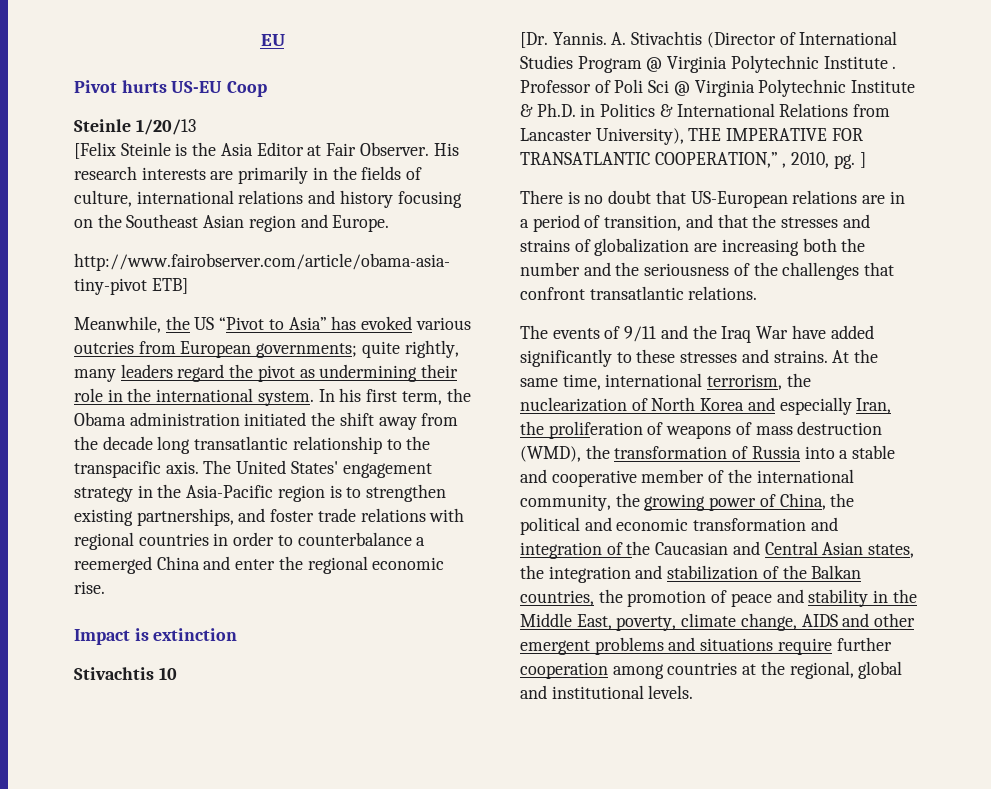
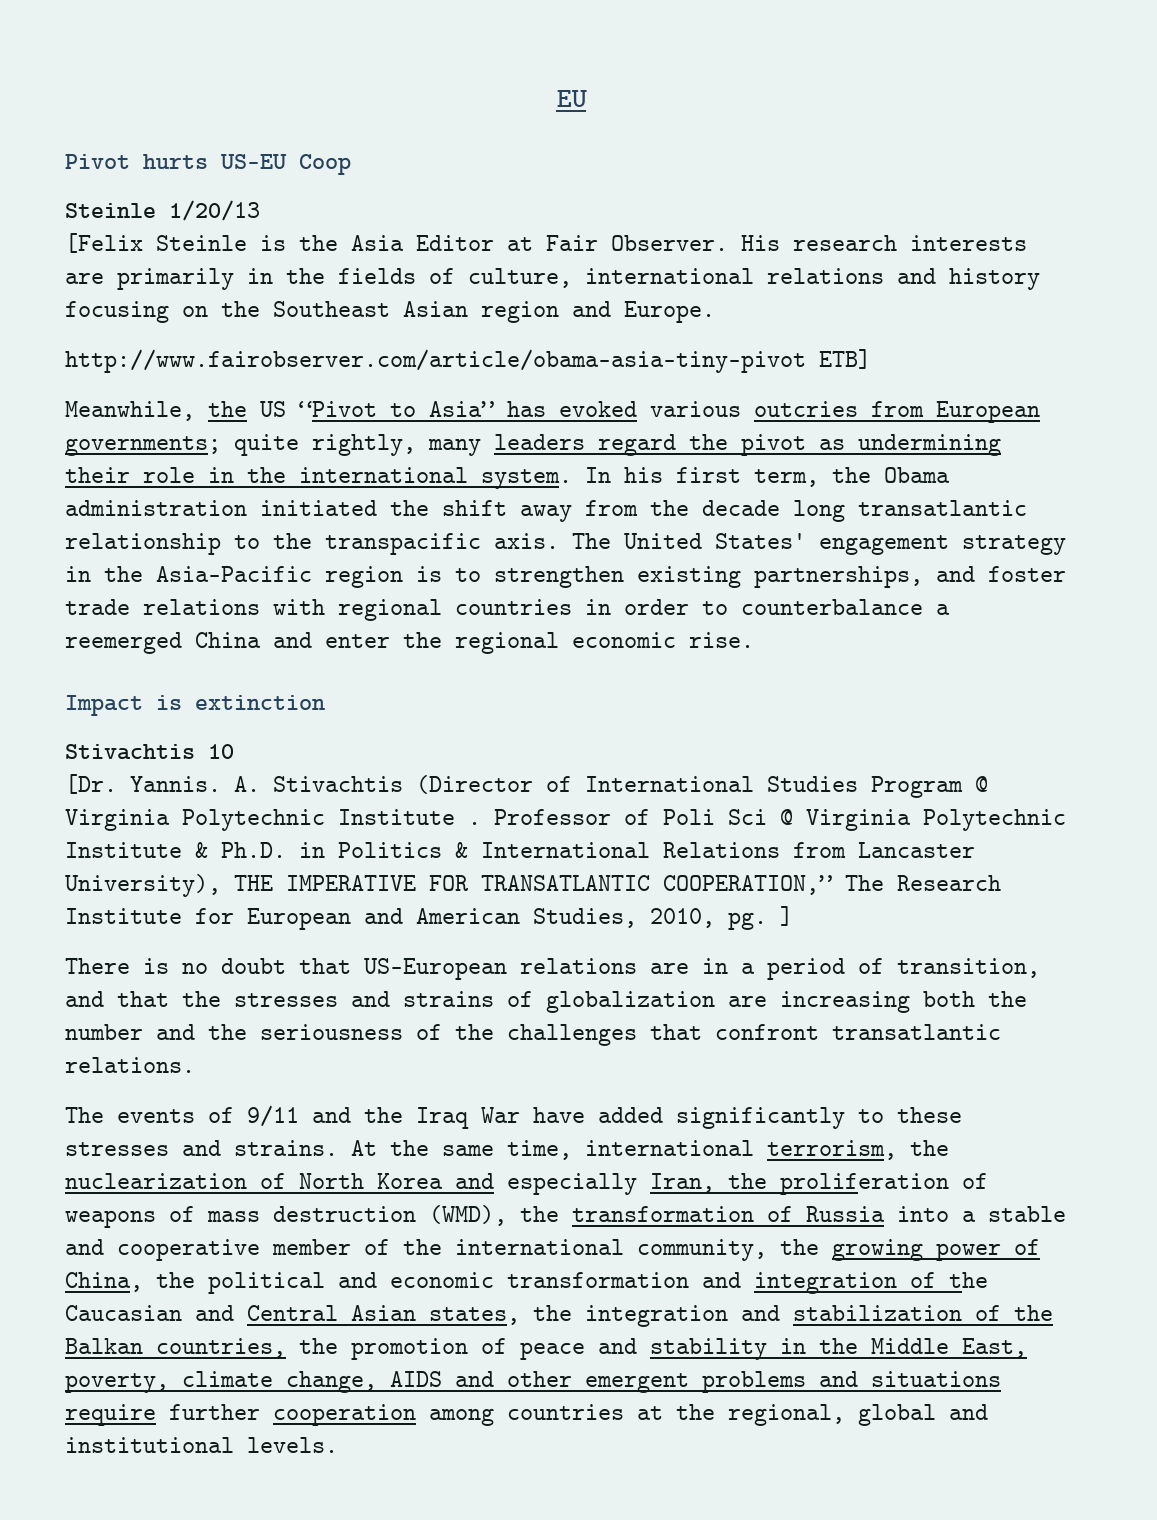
- Professor of Poli Sci @ Virginia Polytechnic Institute & Ph.D. in Politics & International Relations from Lancaster University), THE IMPERATIVE FOR TRANSATLANTIC COOPERATION,” , 2010, pg. ]
+ Professor of Poli Sci @ Virginia Polytechnic Institute & Ph.D. in Politics & International Relations from Lancaster University), THE IMPERATIVE FOR TRANSATLANTIC COOPERATION,” The Research Institute for European and American Studies, 2010, pg. ]

